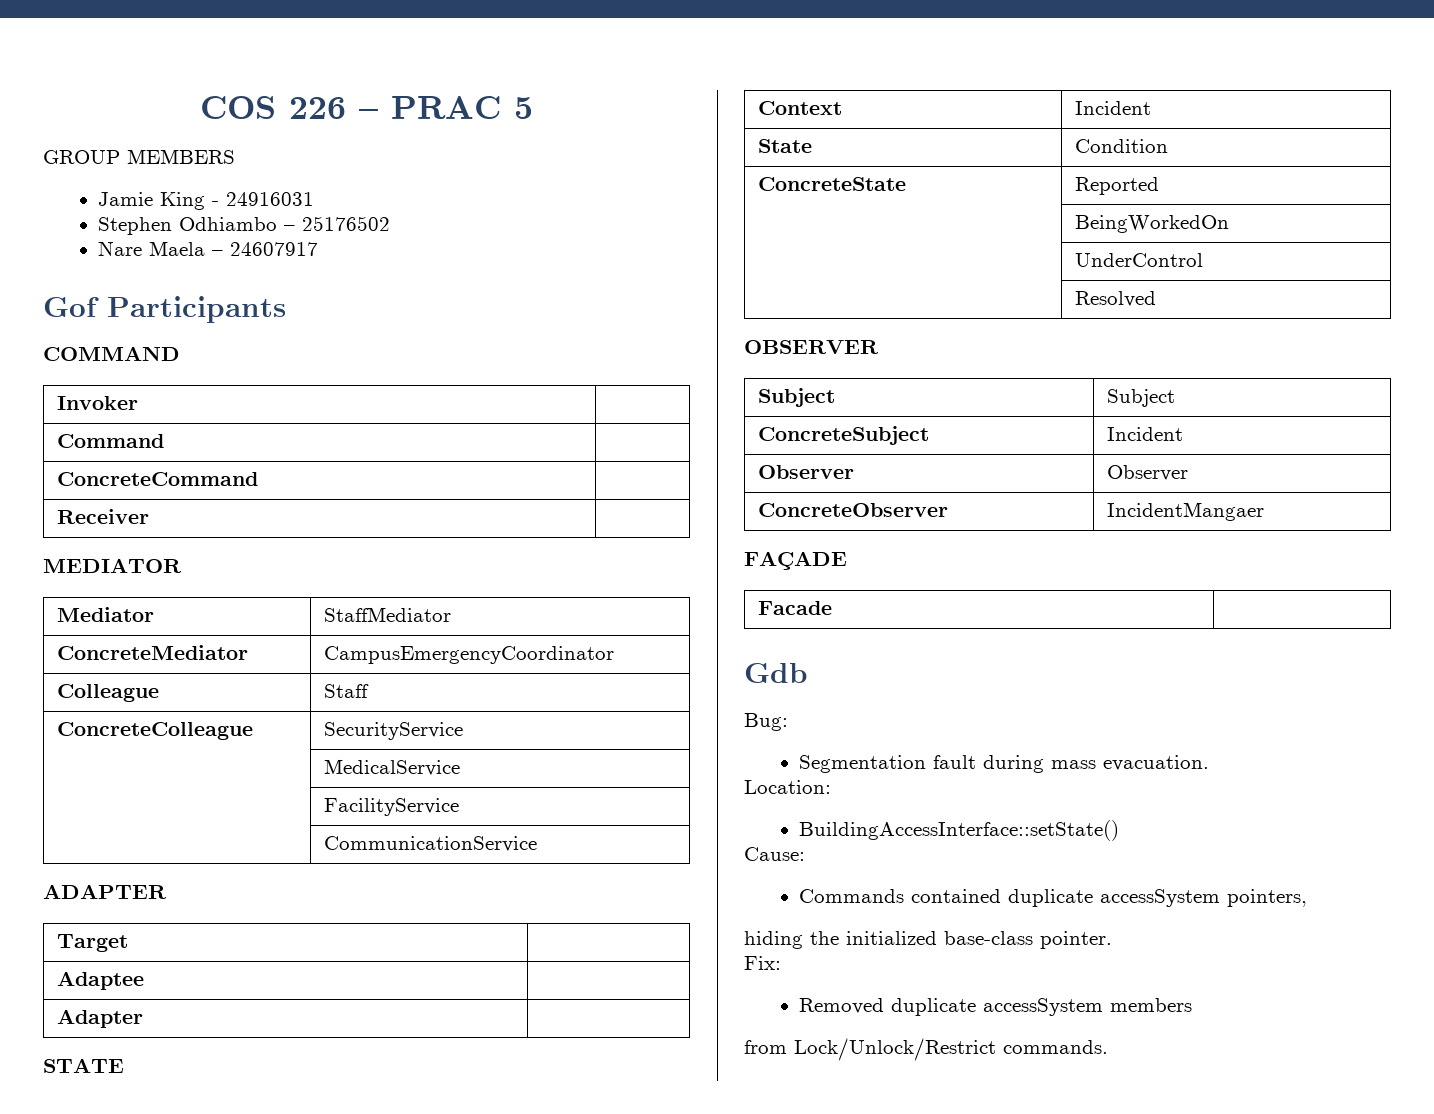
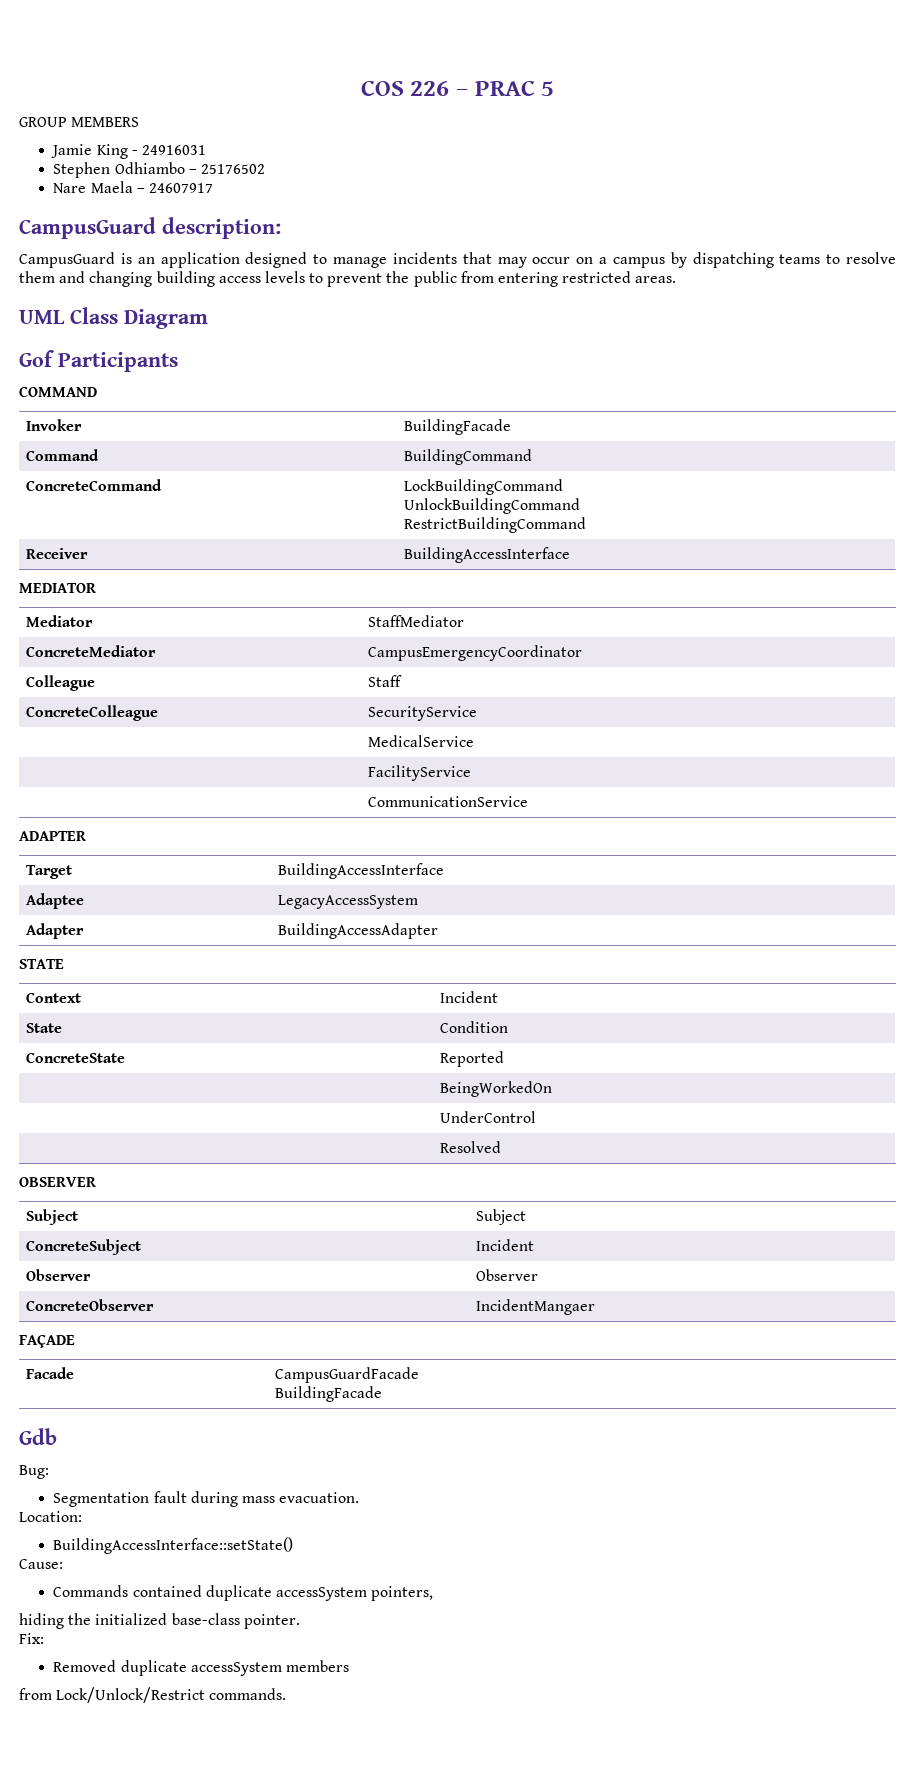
+ CampusGuard description:
+ CampusGuard is an application designed to manage incidents that may occur on a campus by dispatching teams to resolve them and changing building access levels to prevent the public from entering restricted areas.
+ UML Class Diagram
- Invoker |
+ Invoker | BuildingFacade
- Command |
+ Command | BuildingCommand
- ConcreteCommand |
+ ConcreteCommand | LockBuildingCommand
+ UnlockBuildingCommand
+ RestrictBuildingCommand
- Receiver |
+ Receiver | BuildingAccessInterface
- Target |
+ Target | BuildingAccessInterface
- Adaptee |
+ Adaptee | LegacyAccessSystem
- Adapter |
+ Adapter | BuildingAccessAdapter
- Facade |
+ Facade | CampusGuardFacade
+ BuildingFacade

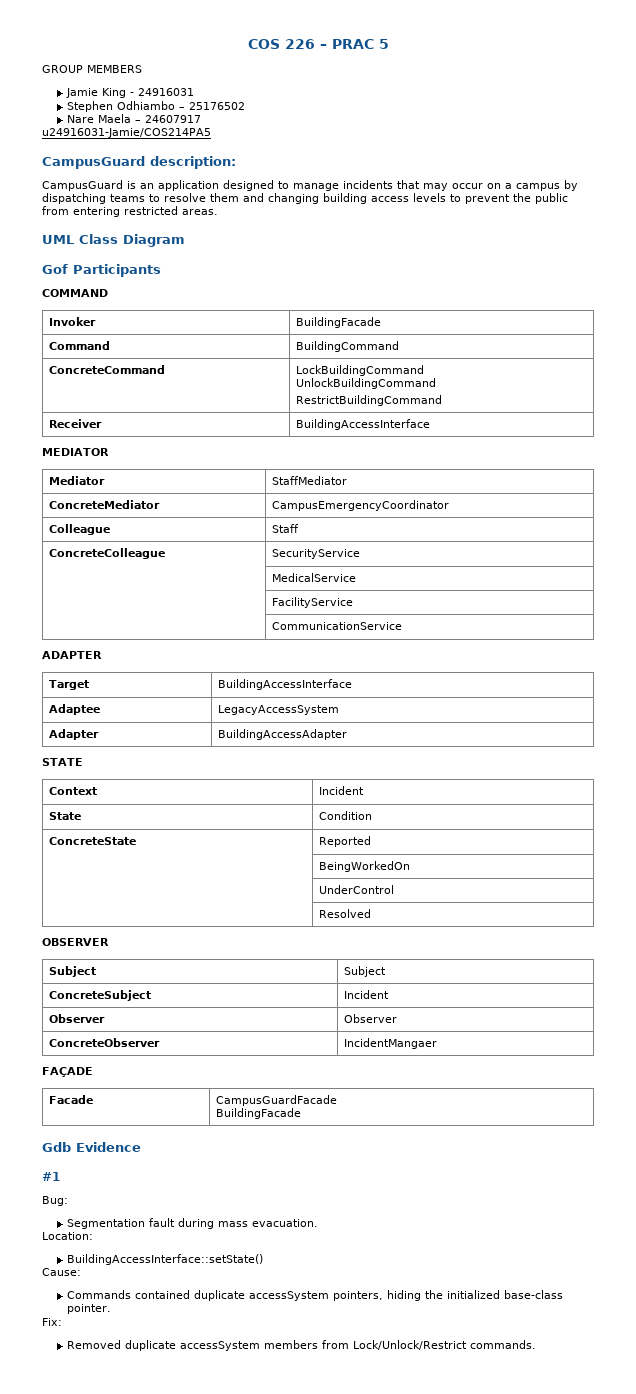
+ u24916031-Jamie/COS214PA5
- Gdb
+ Gdb Evidence
+ #1
- Commands contained duplicate accessSystem pointers,
- hiding the initialized base-class pointer.
+ Commands contained duplicate accessSystem pointers, hiding the initialized base-class pointer.
- Removed duplicate accessSystem members
- from Lock/Unlock/Restrict commands.
+ Removed duplicate accessSystem members from Lock/Unlock/Restrict commands.

